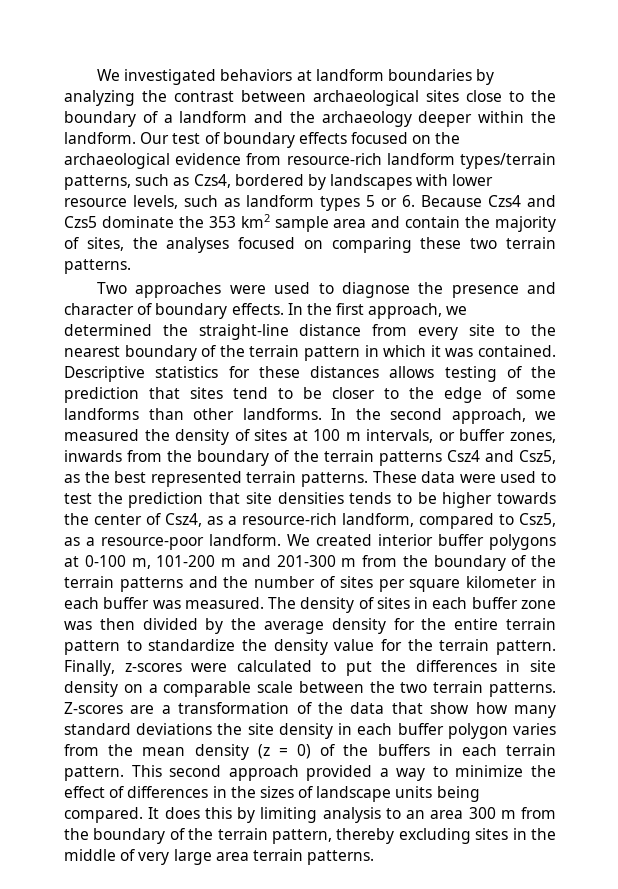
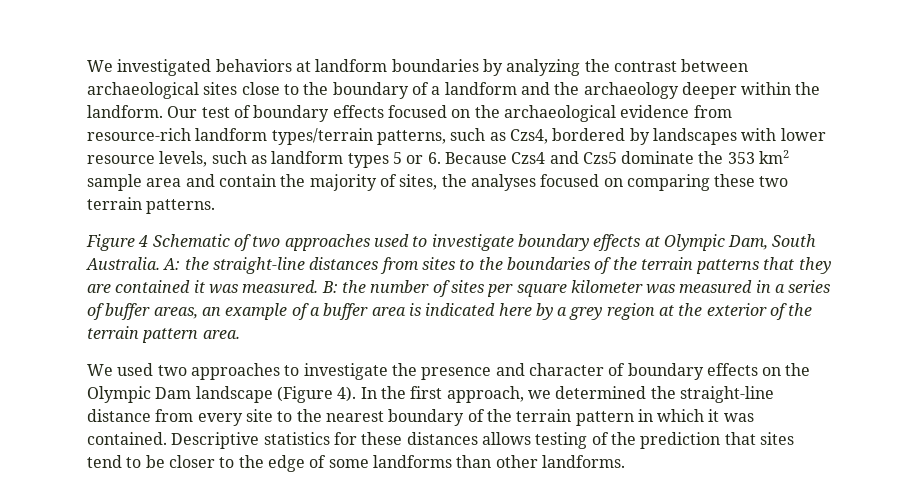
- Two approaches were used to diagnose the presence and character of boundary effects.
+ Figure 4 Schematic of two approaches used to investigate boundary effects at Olympic Dam, South Australia. A: the straight-line distances from sites to the boundaries of the terrain patterns that they are contained it was measured. B: the number of sites per square kilometer was measured in a series of buffer areas, an example of a buffer area is indicated here by a grey region at the exterior of the terrain pattern area.
+ We used two approaches to investigate the presence and character of boundary effects on the Olympic Dam landscape (Figure 4).
- In the second approach, we measured the density of sites at 100 m intervals, or buffer zones, inwards from the boundary of the terrain patterns Csz4 and Csz5, as the best represented terrain patterns. These data were used to test the prediction that site densities tends to be higher towards the center of Csz4, as a resource-rich landform, compared to Csz5, as a resource-poor landform. We created interior buffer polygons at 0-100 m, 101-200 m and 201-300 m from the boundary of the terrain patterns and the number of sites per square kilometer in each buffer was measured. The density of sites in each buffer zone was then divided by the average density for the entire terrain pattern to standardize the density value for the terrain pattern. Finally, z-scores were calculated to put the differences in site density on a comparable scale between the two terrain patterns. Z-scores are a transformation of the data that show how many standard deviations the site density in each buffer polygon varies from the mean density (z = 0) of the buffers in each terrain pattern. This second approach provided a way to minimize the effect of differences in the sizes of landscape units being compared. It does this by limiting analysis to an area 300 m from the boundary of the terrain pattern, thereby excluding sites in the middle of very large area terrain patterns.

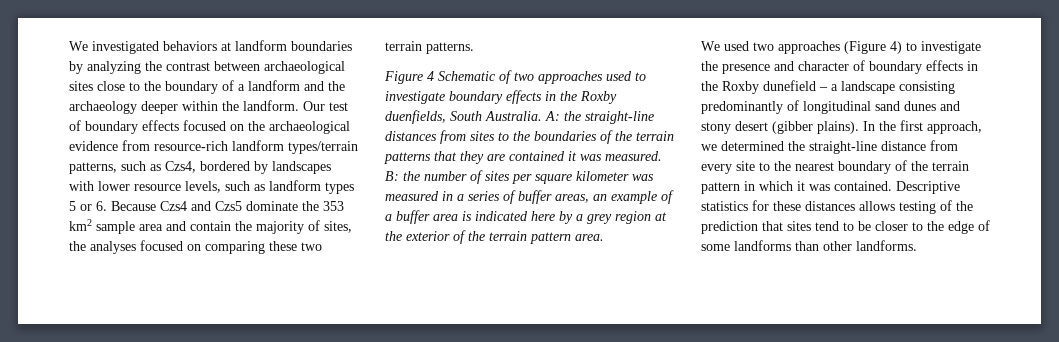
- Figure 4 Schematic of two approaches used to investigate boundary effects at Olympic Dam, South Australia.
+ Figure 4 Schematic of two approaches used to investigate boundary effects in the Roxby duenfields, South Australia.
- We used two approaches to investigate the presence and character of boundary effects on the Olympic Dam landscape (Figure 4).
+ We used two approaches (Figure 4) to investigate the presence and character of boundary effects in the Roxby dunefield – a landscape consisting predominantly of longitudinal sand dunes and stony desert (gibber plains).

